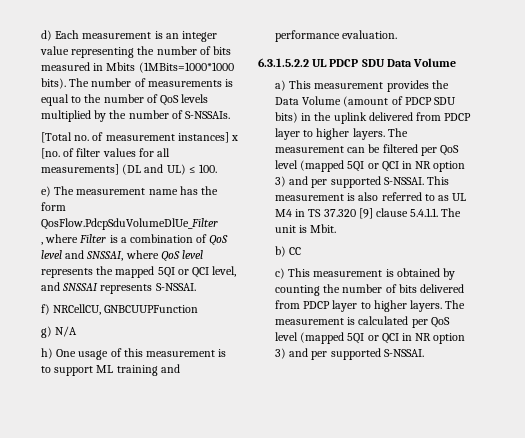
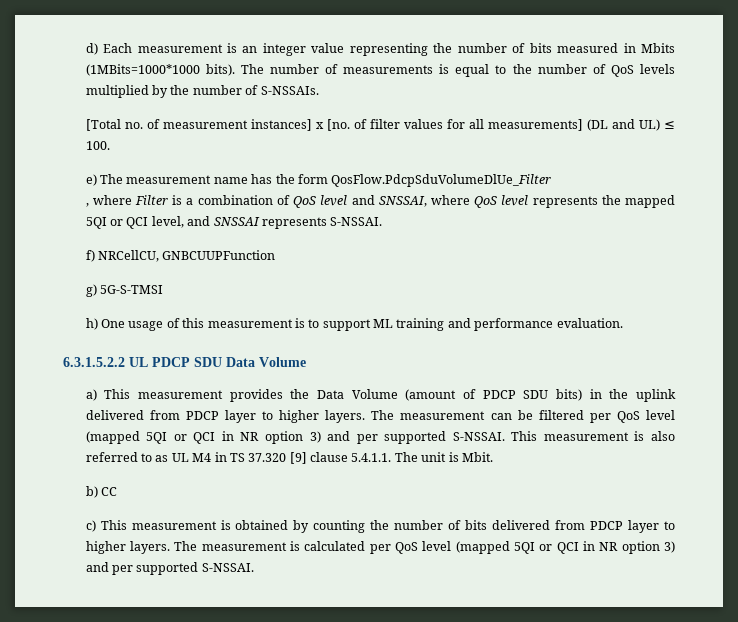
- g) N/A
+ g) 5G-S-TMSI

